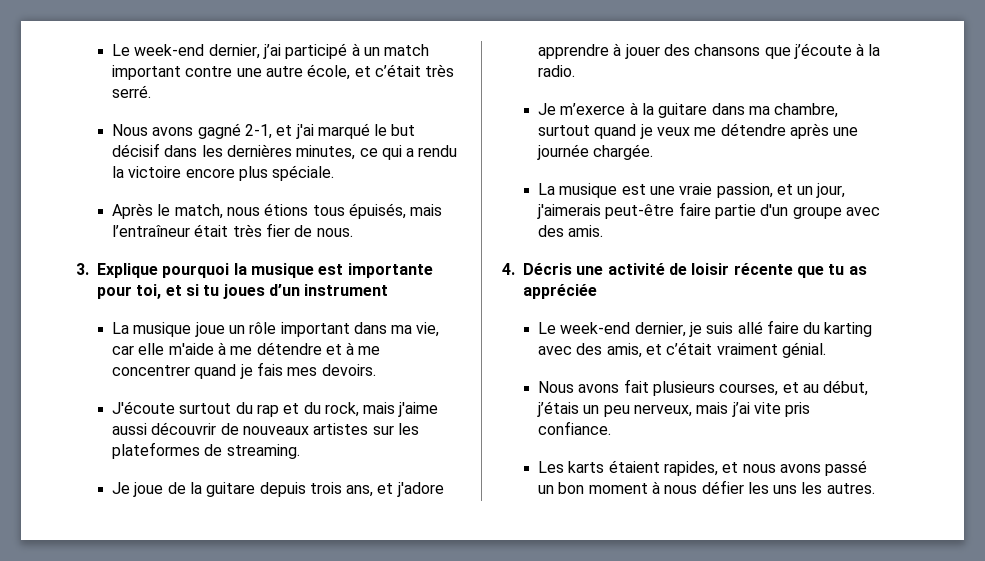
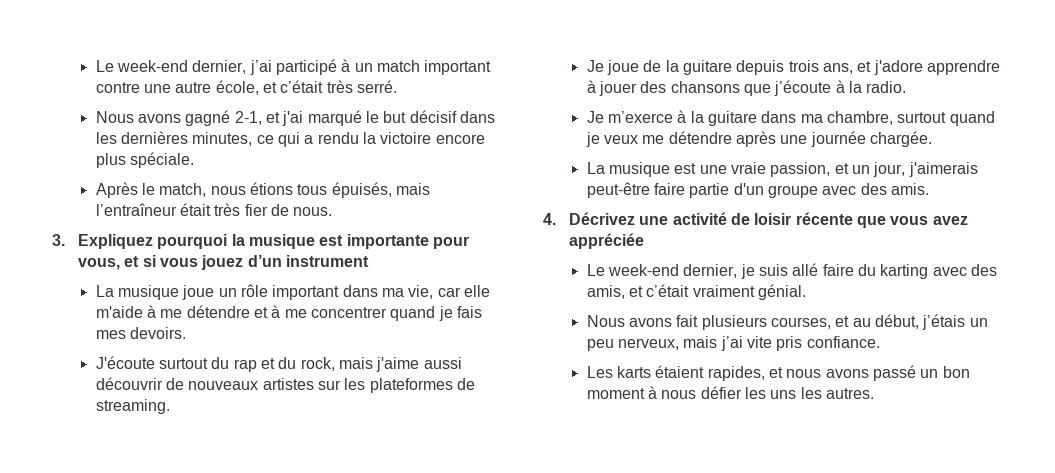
- 3. Explique pourquoi la musique est importante pour toi, et si tu joues d’un instrument
+ 3. Expliquez pourquoi la musique est importante pour vous, et si vous jouez d’un instrument
- 4. Décris une activité de loisir récente que tu as appréciée
+ 4. Décrivez une activité de loisir récente que vous avez appréciée

